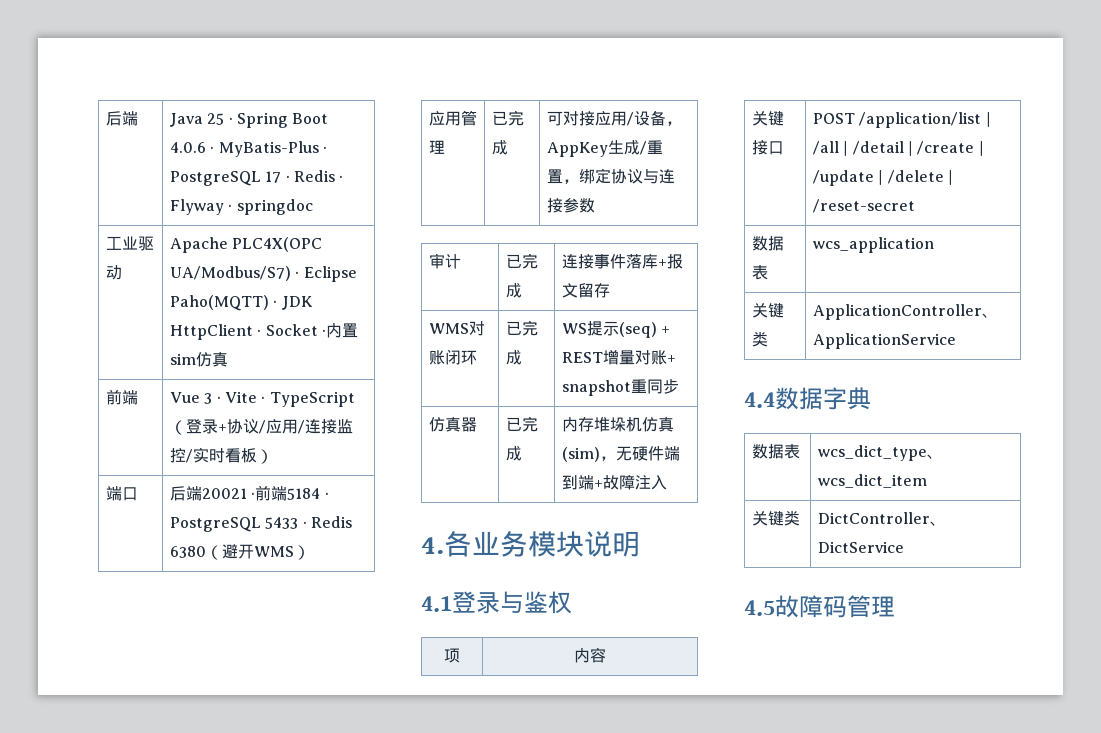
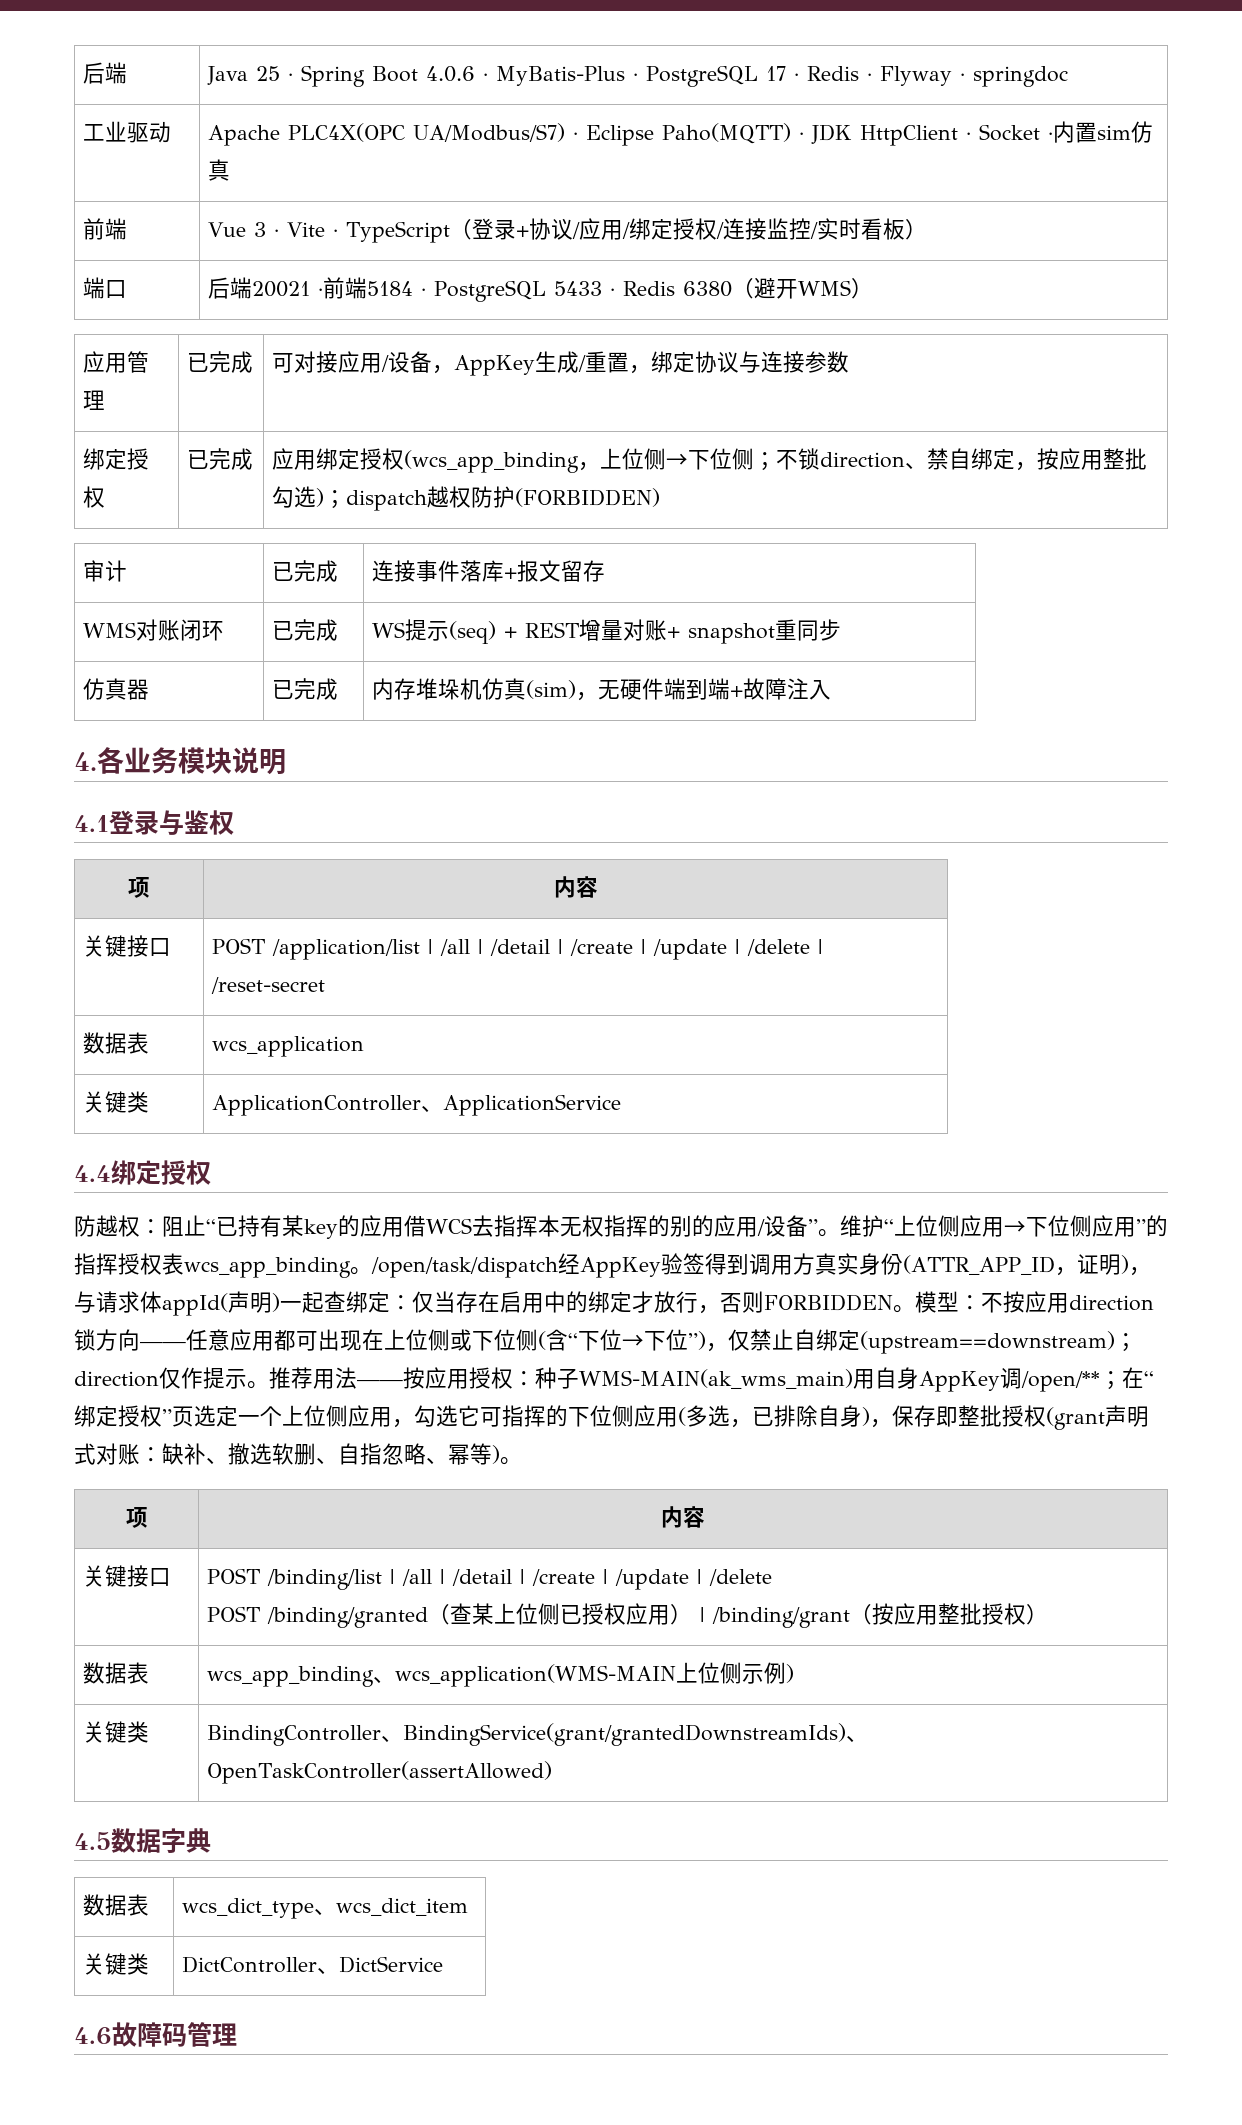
- 前端 | Vue 3 · Vite · TypeScript（登录+协议/应用/连接监控/实时看板）
+ 前端 | Vue 3 · Vite · TypeScript（登录+协议/应用/绑定授权/连接监控/实时看板）
+ 绑定授权 | 已完成 | 应用绑定授权(wcs_app_binding，上位侧→下位侧；不锁direction、禁自绑定，按应用整批勾选)；dispatch越权防护(FORBIDDEN)
- 4.4数据字典
+ 4.4绑定授权
+ 防越权：阻止“已持有某key的应用借WCS去指挥本无权指挥的别的应用/设备”。维护“上位侧应用→下位侧应用”的指挥授权表wcs_app_binding。/open/task/dispatch经AppKey验签得到调用方真实身份(ATTR_APP_ID，证明)，与请求体appId(声明)一起查绑定：仅当存在启用中的绑定才放行，否则FORBIDDEN。模型：不按应用direction锁方向——任意应用都可出现在上位侧或下位侧(含“下位→下位”)，仅禁止自绑定(upstream==downstream)；direction仅作提示。推荐用法——按应用授权：种子WMS-MAIN(ak_wms_main)用自身AppKey调/open/**；在“绑定授权”页选定一个上位侧应用，勾选它可指挥的下位侧应用(多选，已排除自身)，保存即整批授权(grant声明式对账：缺补、撤选软删、自指忽略、幂等)。
+ 项 | 内容
+ 关键接口 | POST /binding/list | /all | /detail | /create | /update | /delete
+ POST /binding/granted（查某上位侧已授权应用） | /binding/grant（按应用整批授权）
+ 数据表 | wcs_app_binding、wcs_application(WMS-MAIN上位侧示例)
+ 关键类 | BindingController、BindingService(grant/grantedDownstreamIds)、OpenTaskController(assertAllowed)
+ 4.5数据字典
- 4.5故障码管理
+ 4.6故障码管理

